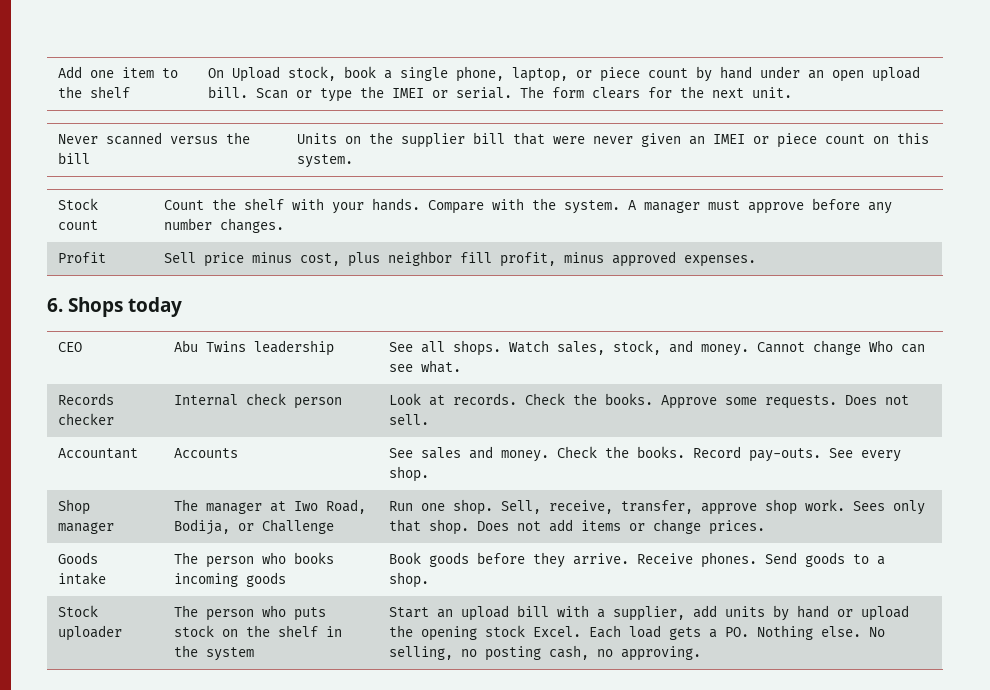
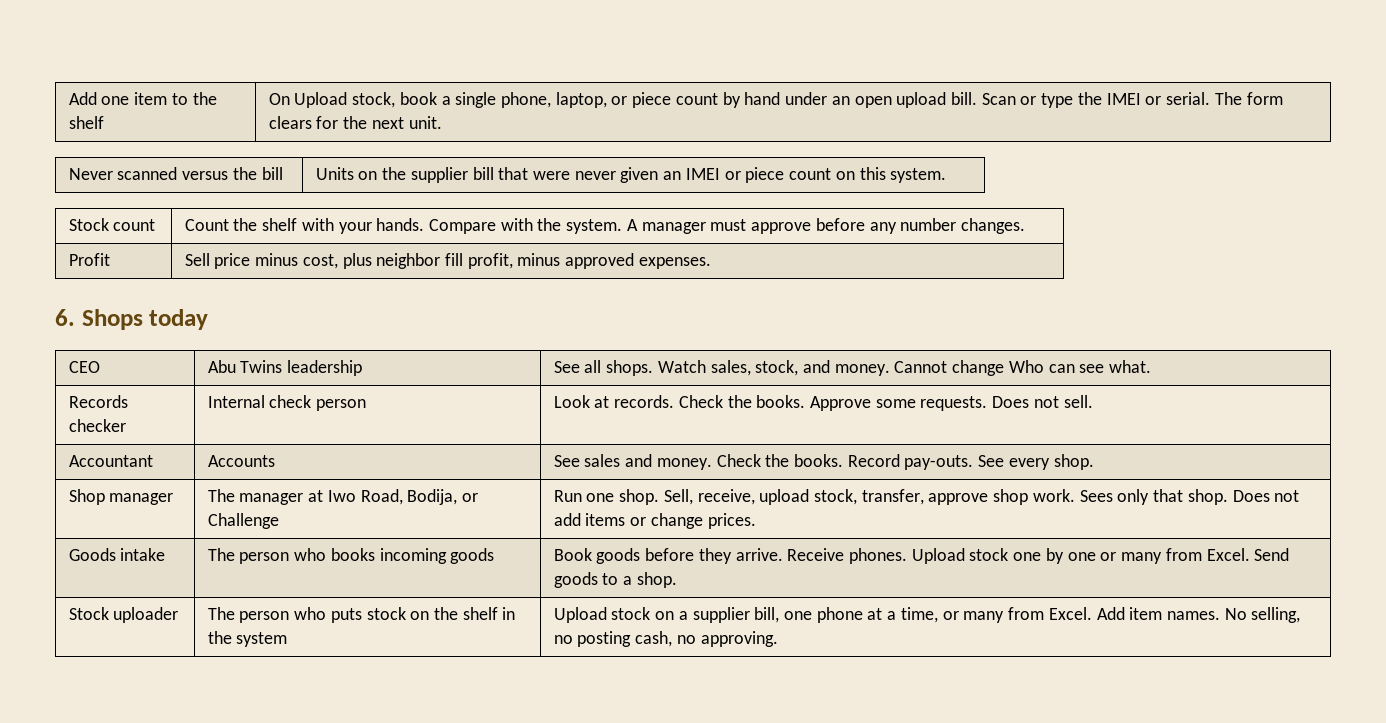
- Shop manager | The manager at Iwo Road, Bodija, or Challenge | Run one shop. Sell, receive, transfer, approve shop work. Sees only that shop. Does not add items or change prices.
+ Shop manager | The manager at Iwo Road, Bodija, or Challenge | Run one shop. Sell, receive, upload stock, transfer, approve shop work. Sees only that shop. Does not add items or change prices.
- Goods intake | The person who books incoming goods | Book goods before they arrive. Receive phones. Send goods to a shop.
+ Goods intake | The person who books incoming goods | Book goods before they arrive. Receive phones. Upload stock one by one or many from Excel. Send goods to a shop.
- Start an upload bill with a supplier, add units by hand or upload the opening stock Excel. Each load gets a PO. Nothing else.
+ Upload stock on a supplier bill, one phone at a time, or many from Excel. Add item names.

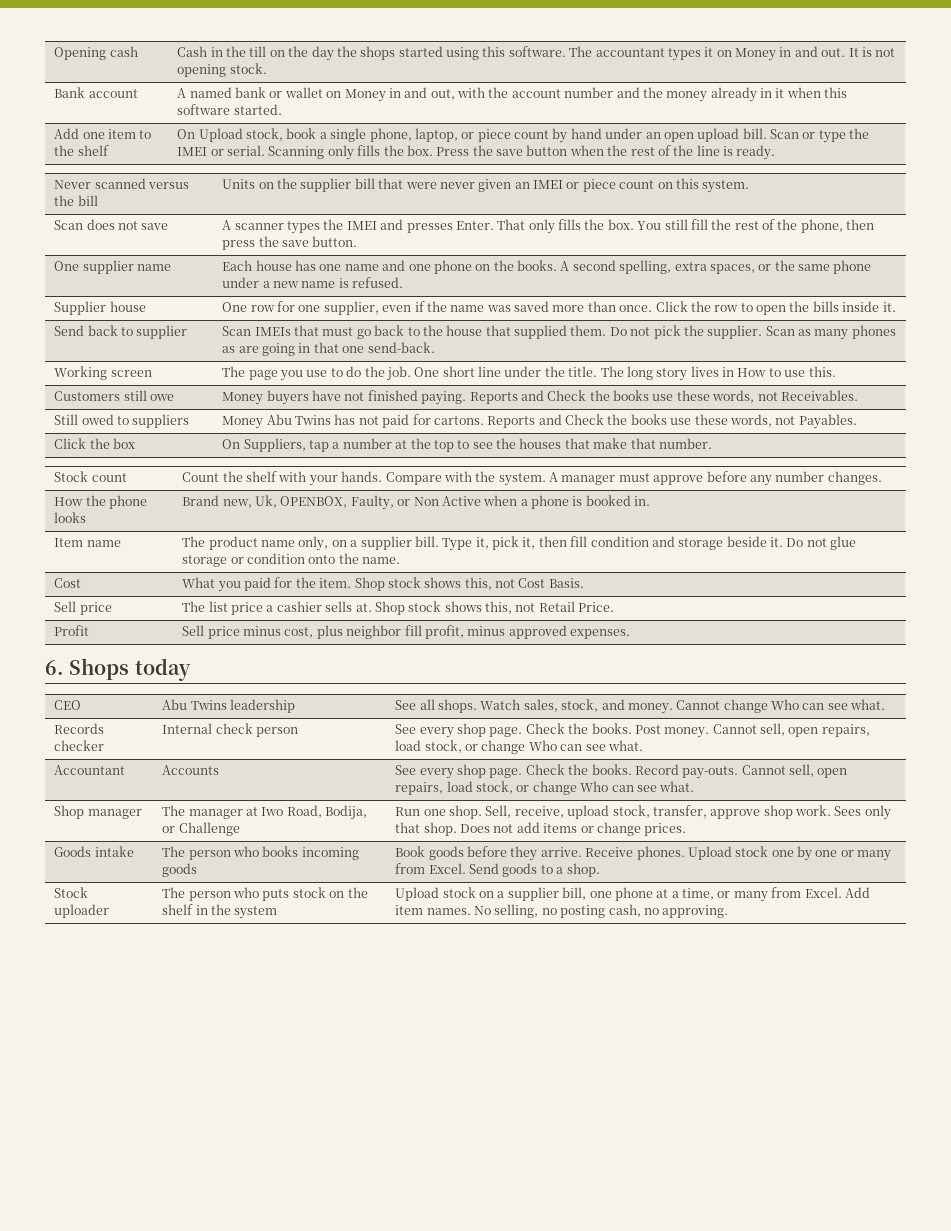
+ Opening cash | Cash in the till on the day the shops started using this software. The accountant types it on Money in and out. It is not opening stock.
+ Bank account | A named bank or wallet on Money in and out, with the account number and the money already in it when this software started.
- Add one item to the shelf | On Upload stock, book a single phone, laptop, or piece count by hand under an open upload bill. Scan or type the IMEI or serial. The form clears for the next unit.
+ Add one item to the shelf | On Upload stock, book a single phone, laptop, or piece count by hand under an open upload bill. Scan or type the IMEI or serial. Scanning only fills the box. Press the save button when the rest of the line is ready.
+ Scan does not save | A scanner types the IMEI and presses Enter. That only fills the box. You still fill the rest of the phone, then press the save button.
+ One supplier name | Each house has one name and one phone on the books. A second spelling, extra spaces, or the same phone under a new name is refused.
+ Supplier house | One row for one supplier, even if the name was saved more than once. Click the row to open the bills inside it.
+ Send back to supplier | Scan IMEIs that must go back to the house that supplied them. Do not pick the supplier. Scan as many phones as are going in that one send-back.
+ Working screen | The page you use to do the job. One short line under the title. The long story lives in How to use this.
+ Customers still owe | Money buyers have not finished paying. Reports and Check the books use these words, not Receivables.
+ Still owed to suppliers | Money Abu Twins has not paid for cartons. Reports and Check the books use these words, not Payables.
+ Click the box | On Suppliers, tap a number at the top to see the houses that make that number.
+ How the phone looks | Brand new, Uk, OPENBOX, Faulty, or Non Active when a phone is booked in.
+ Item name | The product name only, on a supplier bill. Type it, pick it, then fill condition and storage beside it. Do not glue storage or condition onto the name.
+ Cost | What you paid for the item. Shop stock shows this, not Cost Basis.
+ Sell price | The list price a cashier sells at. Shop stock shows this, not Retail Price.
- Records checker | Internal check person | Look at records. Check the books. Approve some requests. Does not sell.
+ Records checker | Internal check person | See every shop page. Check the books. Post money. Cannot sell, open repairs, load stock, or change Who can see what.
- Accountant | Accounts | See sales and money. Check the books. Record pay-outs. See every shop.
+ Accountant | Accounts | See every shop page. Check the books. Record pay-outs. Cannot sell, open repairs, load stock, or change Who can see what.

